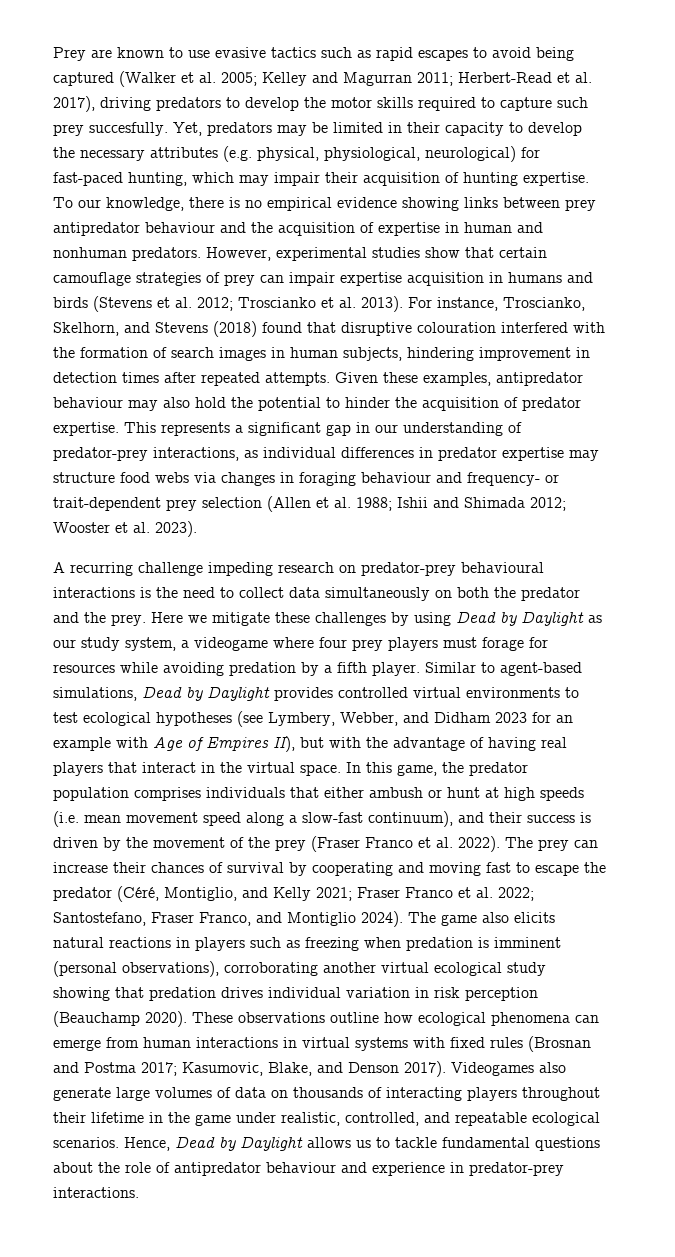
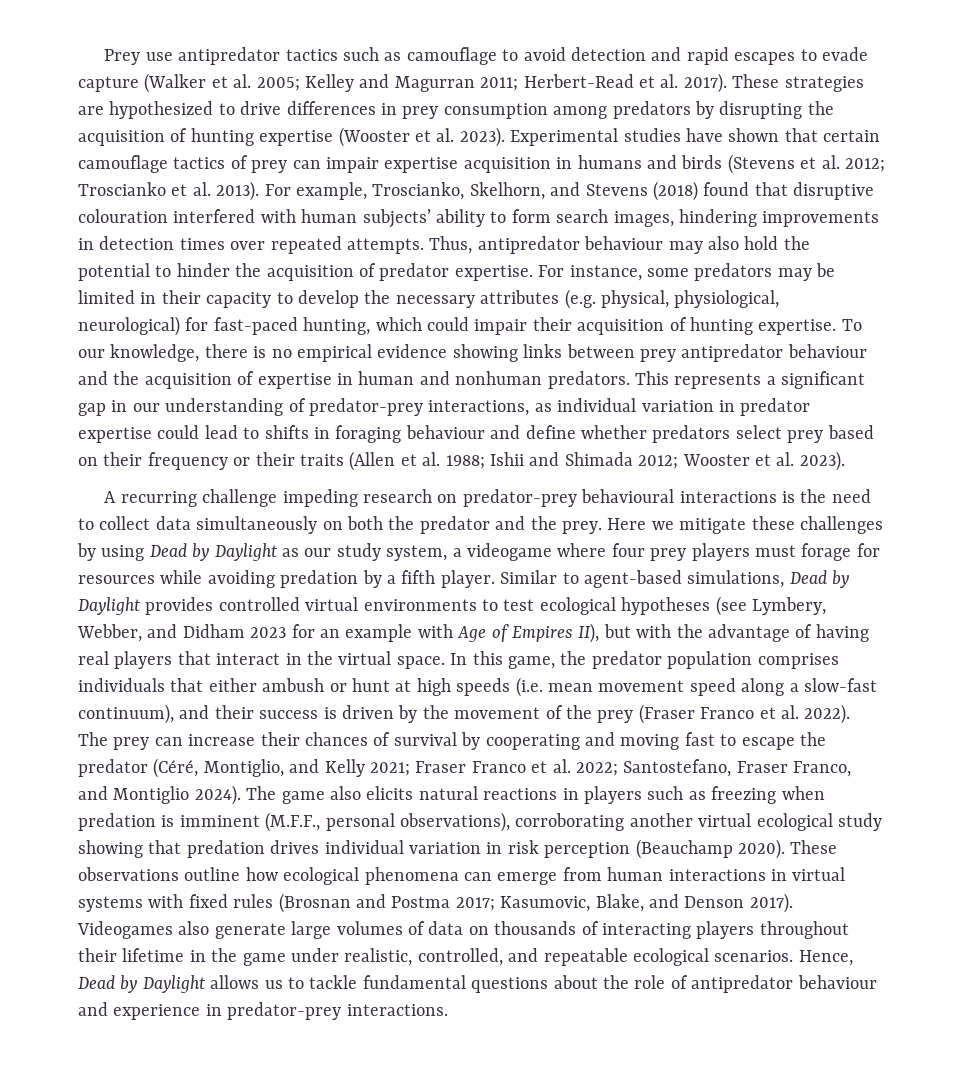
- Prey are known to use evasive tactics such as rapid escapes to avoid being captured (Walker et al. 2005; Kelley and Magurran 2011; Herbert-Read et al. 2017), driving predators to develop the motor skills required to capture such prey succesfully. Yet, predators may be limited in their capacity to develop the necessary attributes (e.g. physical, physiological, neurological) for fast-paced hunting, which may impair their acquisition of hunting expertise.
+ Prey use antipredator tactics such as camouflage to avoid detection and rapid escapes to evade capture (Walker et al. 2005; Kelley and Magurran 2011; Herbert-Read et al. 2017). These strategies are hypothesized to drive differences in prey consumption among predators by disrupting the acquisition of hunting expertise (Wooster et al. 2023). Experimental studies have shown that certain camouflage tactics of prey can impair expertise acquisition in humans and birds (Stevens et al. 2012; Troscianko et al. 2013). For example, Troscianko, Skelhorn, and Stevens (2018) found that disruptive colouration interfered with human subjects’ ability to form search images, hindering improvements in detection times over repeated attempts. Thus, antipredator behaviour may also hold the potential to hinder the acquisition of predator expertise. For instance, some predators may be limited in their capacity to develop the necessary attributes (e.g. physical, physiological, neurological) for fast-paced hunting, which could impair their acquisition of hunting expertise.
- However, experimental studies show that certain camouflage strategies of prey can impair expertise acquisition in humans and birds (Stevens et al. 2012; Troscianko et al. 2013). For instance, Troscianko, Skelhorn, and Stevens (2018) found that disruptive colouration interfered with the formation of search images in human subjects, hindering improvement in detection times after repeated attempts. Given these examples, antipredator behaviour may also hold the potential to hinder the acquisition of predator expertise.
- This represents a significant gap in our understanding of predator-prey interactions, as individual differences in predator expertise may structure food webs via changes in foraging behaviour and frequency- or trait-dependent prey selection (Allen et al. 1988; Ishii and Shimada 2012; Wooster et al. 2023).
+ This represents a significant gap in our understanding of predator-prey interactions, as individual variation in predator expertise could lead to shifts in foraging behaviour and define whether predators select prey based on their frequency or their traits (Allen et al. 1988; Ishii and Shimada 2012; Wooster et al. 2023).
- The game also elicits natural reactions in players such as freezing when predation is imminent (personal observations), corroborating another virtual ecological study showing that predation drives individual variation in risk perception (Beauchamp 2020).
+ The game also elicits natural reactions in players such as freezing when predation is imminent (M.F.F., personal observations), corroborating another virtual ecological study showing that predation drives individual variation in risk perception (Beauchamp 2020).

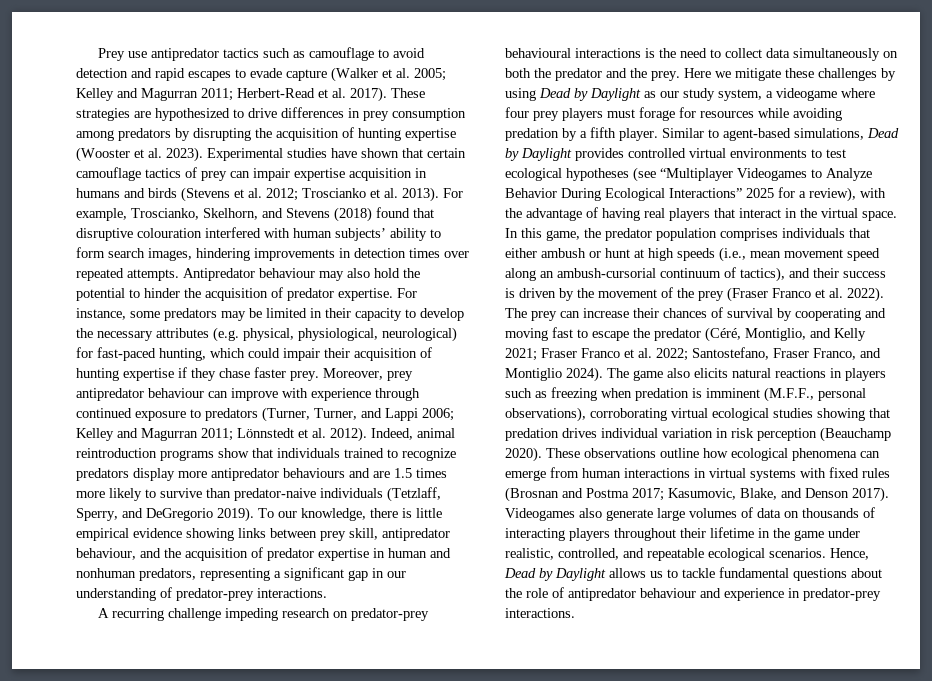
- Thus, antipredator behaviour may also hold the potential to hinder the acquisition of predator expertise.
+ Antipredator behaviour may also hold the potential to hinder the acquisition of predator expertise.
- For instance, some predators may be limited in their capacity to develop the necessary attributes (e.g. physical, physiological, neurological) for fast-paced hunting, which could impair their acquisition of hunting expertise.
+ For instance, some predators may be limited in their capacity to develop the necessary attributes (e.g. physical, physiological, neurological) for fast-paced hunting, which could impair their acquisition of hunting expertise if they chase faster prey. Moreover, prey antipredator behaviour can improve with experience through continued exposure to predators (Turner, Turner, and Lappi 2006; Kelley and Magurran 2011; Lönnstedt et al. 2012). Indeed, animal reintroduction programs show that individuals trained to recognize predators display more antipredator behaviours and are 1.5 times more likely to survive than predator-naive individuals (Tetzlaff, Sperry, and DeGregorio 2019).
- To our knowledge, there is no empirical evidence showing links between prey antipredator behaviour and the acquisition of expertise in human and nonhuman predators. This represents a significant gap in our understanding of predator-prey interactions, as individual variation in predator expertise could lead to shifts in foraging behaviour and define whether predators select prey based on their frequency or their traits (Allen et al. 1988; Ishii and Shimada 2012; Wooster et al. 2023).
+ To our knowledge, there is little empirical evidence showing links between prey skill, antipredator behaviour, and the acquisition of predator expertise in human and nonhuman predators, representing a significant gap in our understanding of predator-prey interactions.
- Similar to agent-based simulations, Dead by Daylight provides controlled virtual environments to test ecological hypotheses (see Lymbery, Webber, and Didham 2023 for an example with Age of Empires II), but with the advantage of having real players that interact in the virtual space.
+ Similar to agent-based simulations, Dead by Daylight provides controlled virtual environments to test ecological hypotheses (see “Multiplayer Videogames to Analyze Behavior During Ecological Interactions” 2025 for a review), with the advantage of having real players that interact in the virtual space.
- In this game, the predator population comprises individuals that either ambush or hunt at high speeds (i.e. mean movement speed along a slow-fast continuum), and their success is driven by the movement of the prey (Fraser Franco et al. 2022).
+ In this game, the predator population comprises individuals that either ambush or hunt at high speeds (i.e., mean movement speed along an ambush-cursorial continuum of tactics), and their success is driven by the movement of the prey (Fraser Franco et al. 2022).
- The game also elicits natural reactions in players such as freezing when predation is imminent (M.F.F., personal observations), corroborating another virtual ecological study showing that predation drives individual variation in risk perception (Beauchamp 2020).
+ The game also elicits natural reactions in players such as freezing when predation is imminent (M.F.F., personal observations), corroborating virtual ecological studies showing that predation drives individual variation in risk perception (Beauchamp 2020).

